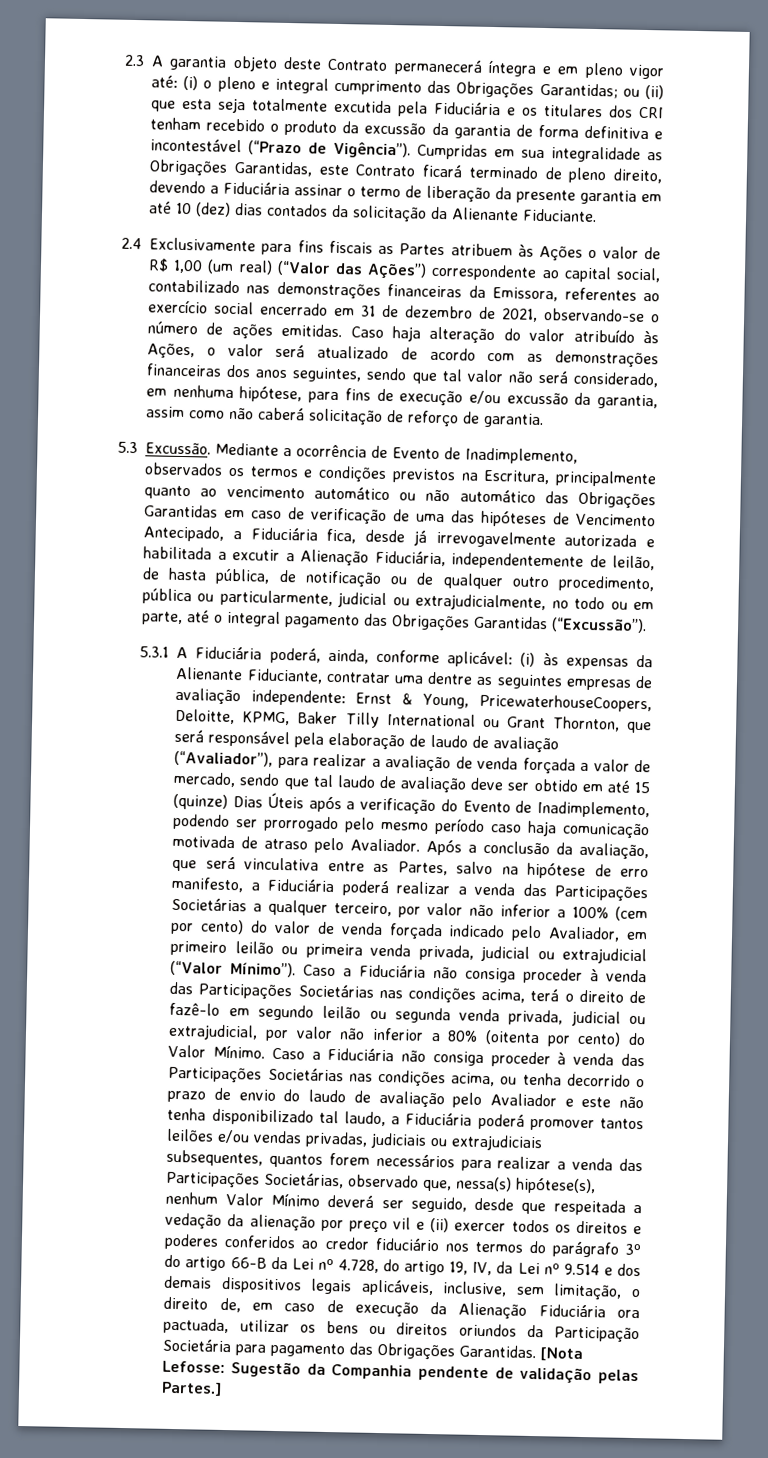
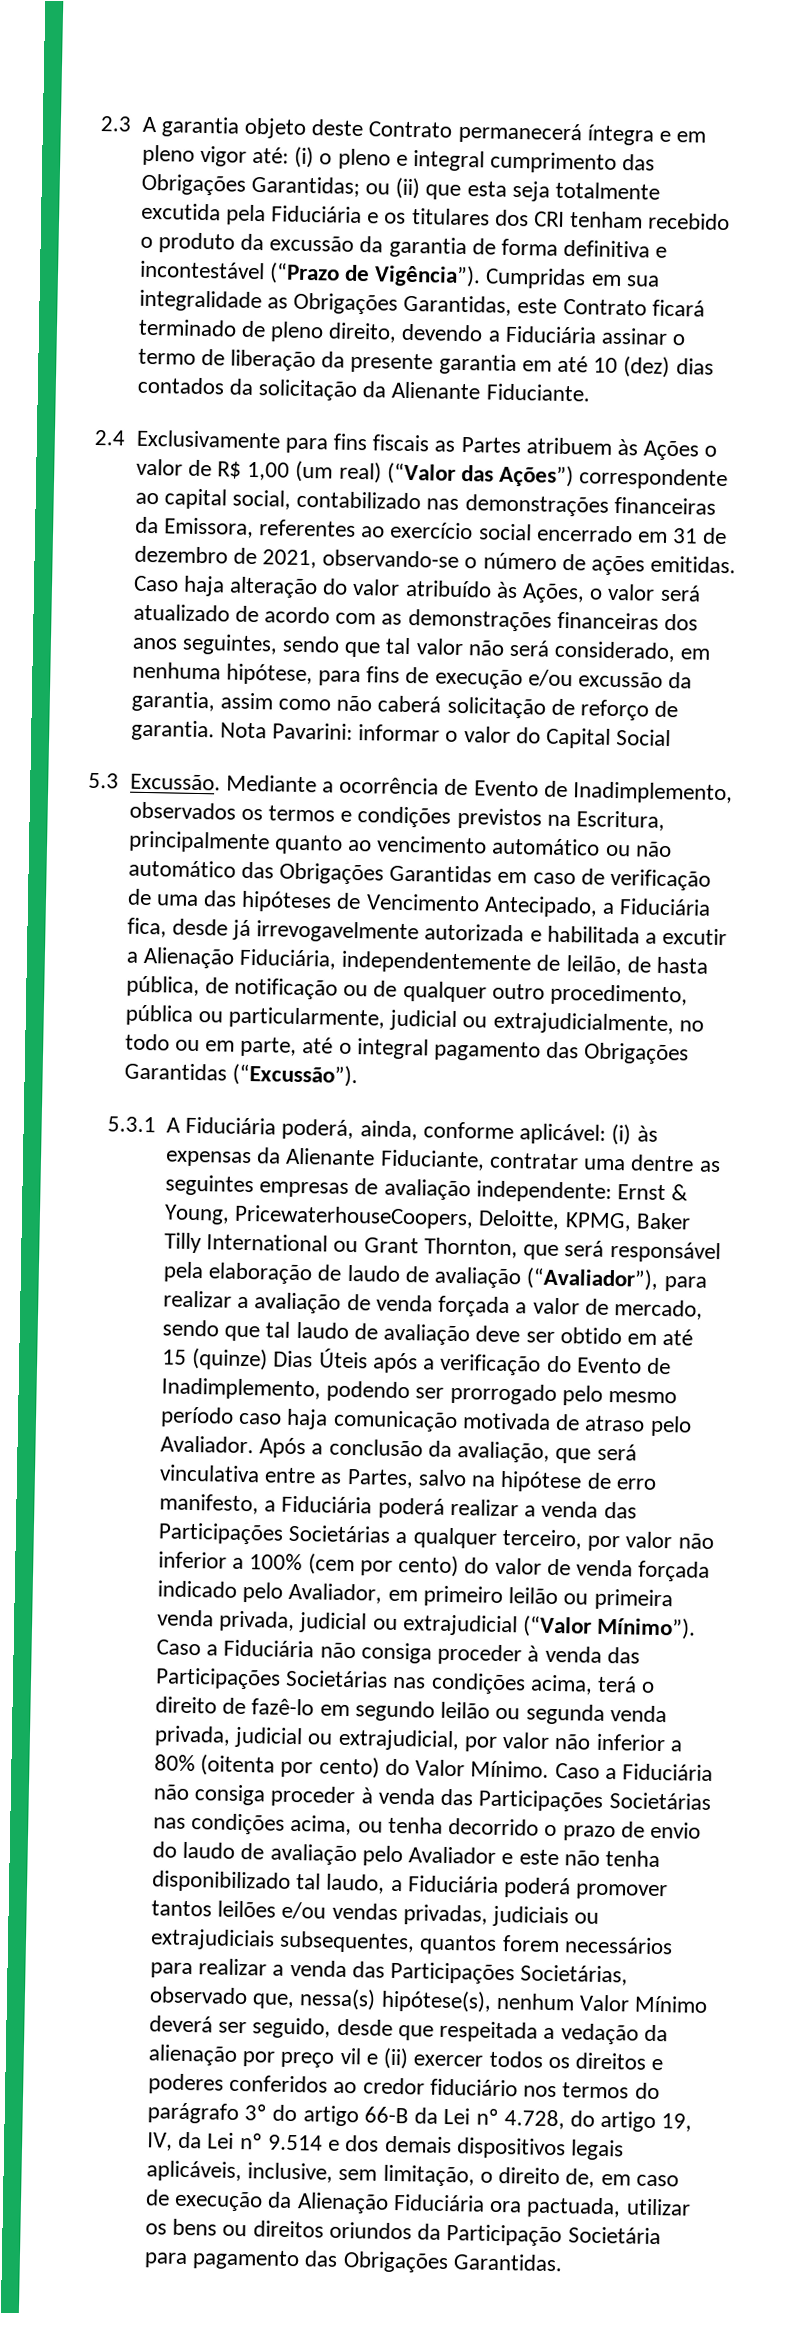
+ Nota Pavarini: informar o valor do Capital Social
- [Nota Lefosse: Sugestão da Companhia pendente de validação pelas Partes.]

